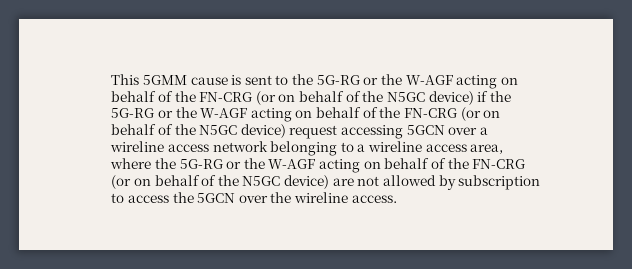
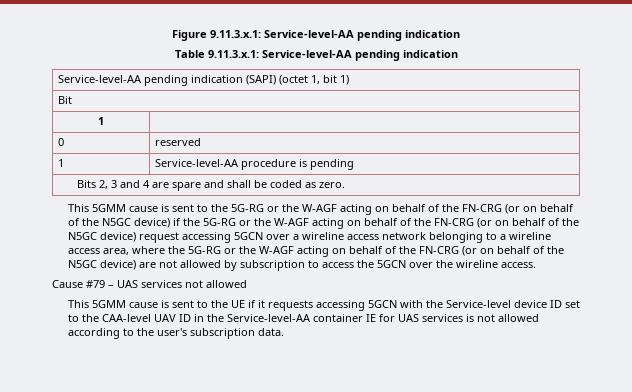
+ Figure 9.11.3.x.1: Service-level-AA pending indication
+ Table 9.11.3.x.1: Service-level-AA pending indication
+ Service-level-AA pending indication (SAPI) (octet 1, bit 1)
+ Bit
+ 1 |
+ 0 | reserved
+ 1 | Service-level-AA procedure is pending
+ Bits 2, 3 and 4 are spare and shall be coded as zero.
+ Cause #79 – UAS services not allowed
+ This 5GMM cause is sent to the UE if it requests accessing 5GCN with the Service-level device ID set to the CAA-level UAV ID in the Service-level-AA container IE for UAS services is not allowed according to the user's subscription data.

